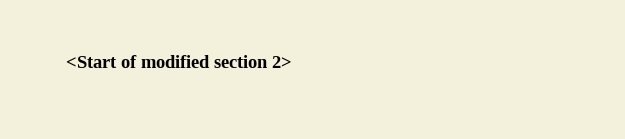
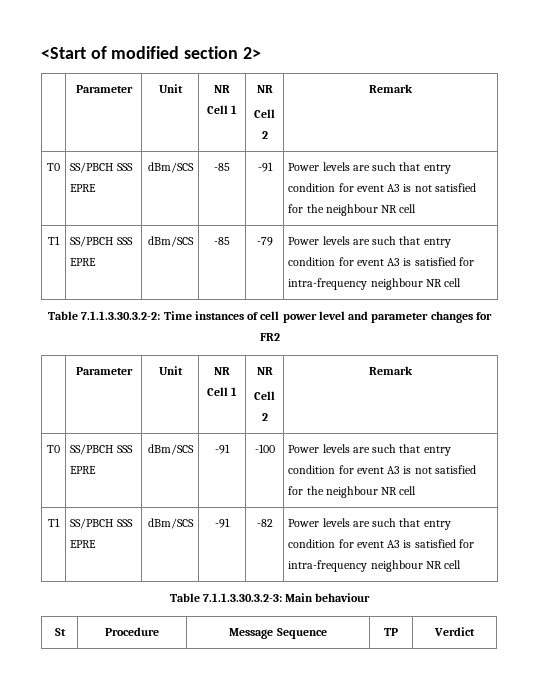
  <Start of modified section 2>
+ | Parameter | Unit | NR Cell 1 | NR
+ Cell 2 | Remark
+ T0 | SS/PBCH SSS EPRE | dBm/SCS | -85 | -91 | Power levels are such that entry condition for event A3 is not satisfied for the neighbour NR cell
+ T1 | SS/PBCH SSS EPRE | dBm/SCS | -85 | -79 | Power levels are such that entry condition for event A3 is satisfied for intra-frequency neighbour NR cell
+ Table 7.1.1.3.30.3.2-2: Time instances of cell power level and parameter changes for FR2
+ | Parameter | Unit | NR Cell 1 | NR
+ Cell 2 | Remark
+ T0 | SS/PBCH SSS EPRE | dBm/SCS | -91 | -100 | Power levels are such that entry condition for event A3 is not satisfied for the neighbour NR cell
+ T1 | SS/PBCH SSS EPRE | dBm/SCS | -91 | -82 | Power levels are such that entry condition for event A3 is satisfied for intra-frequency neighbour NR cell
+ Table 7.1.1.3.30.3.2-3: Main behaviour
+ St | Procedure | Message Sequence | TP | Verdict

